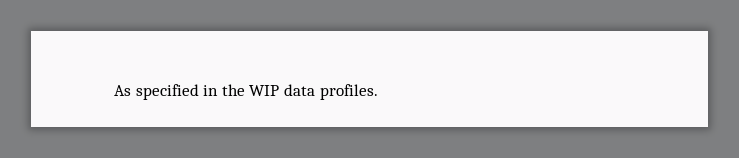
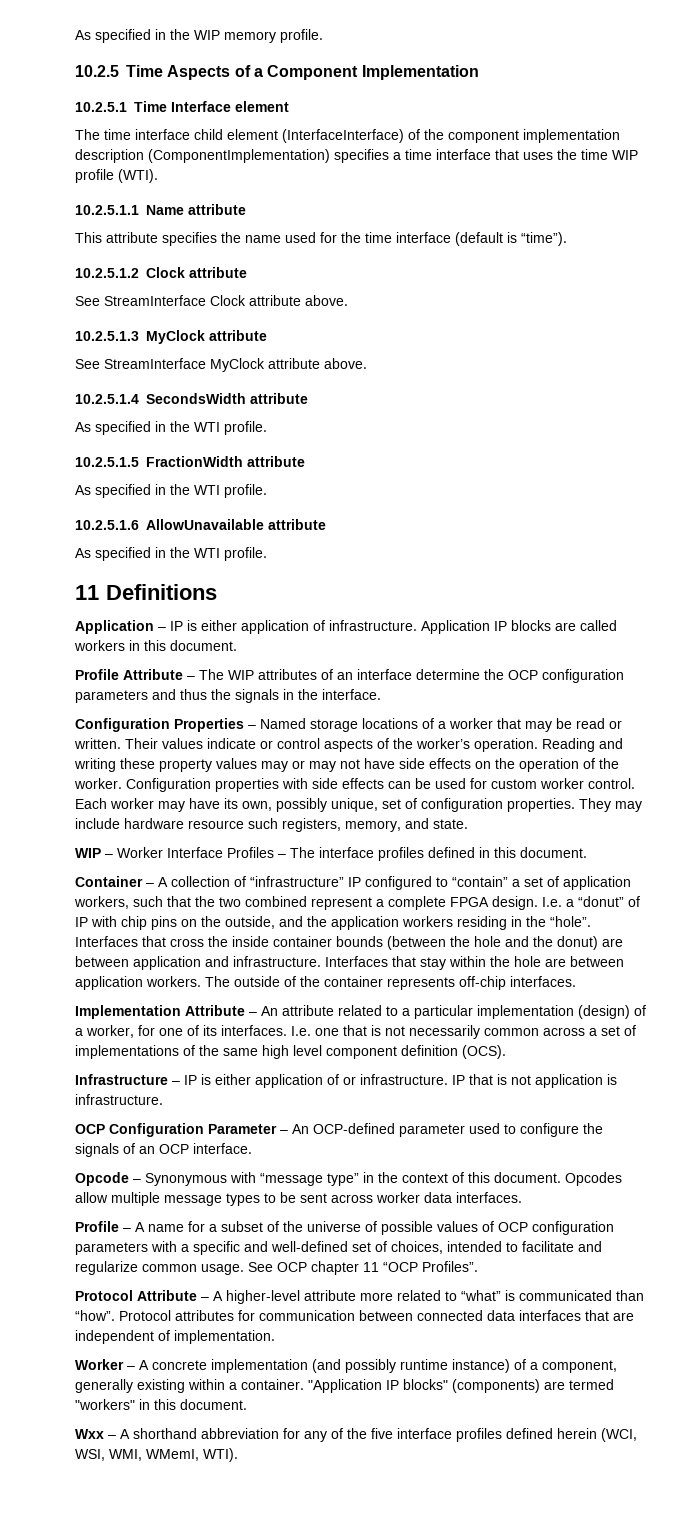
- As specified in the WIP data profiles.
+ As specified in the WIP memory profile.
+ 10.2.5 Time Aspects of a Component Implementation
+ 10.2.5.1 Time Interface element
+ The time interface child element (InterfaceInterface) of the component implementation description (ComponentImplementation) specifies a time interface that uses the time WIP profile (WTI).
+ 10.2.5.1.1 Name attribute
+ This attribute specifies the name used for the time interface (default is “time”).
+ 10.2.5.1.2 Clock attribute
+ See StreamInterface Clock attribute above.
+ 10.2.5.1.3 MyClock attribute
+ See StreamInterface MyClock attribute above.
+ 10.2.5.1.4 SecondsWidth attribute
+ As specified in the WTI profile.
+ 10.2.5.1.5 FractionWidth attribute
+ As specified in the WTI profile.
+ 10.2.5.1.6 AllowUnavailable attribute
+ As specified in the WTI profile.
+ 11 Definitions
+ Application – IP is either application of infrastructure. Application IP blocks are called workers in this document.
+ Profile Attribute – The WIP attributes of an interface determine the OCP configuration parameters and thus the signals in the interface.
+ Configuration Properties – Named storage locations of a worker that may be read or written. Their values indicate or control aspects of the worker’s operation. Reading and writing these property values may or may not have side effects on the operation of the worker. Configuration properties with side effects can be used for custom worker control. Each worker may have its own, possibly unique, set of configuration properties. They may include hardware resource such registers, memory, and state.
+ WIP – Worker Interface Profiles – The interface profiles defined in this document.
+ Container – A collection of “infrastructure” IP configured to “contain” a set of application workers, such that the two combined represent a complete FPGA design. I.e. a “donut” of IP with chip pins on the outside, and the application workers residing in the “hole”. Interfaces that cross the inside container bounds (between the hole and the donut) are between application and infrastructure. Interfaces that stay within the hole are between application workers. The outside of the container represents off-chip interfaces.
+ Implementation Attribute – An attribute related to a particular implementation (design) of a worker, for one of its interfaces. I.e. one that is not necessarily common across a set of implementations of the same high level component definition (OCS).
+ Infrastructure – IP is either application of or infrastructure. IP that is not application is infrastructure.
+ OCP Configuration Parameter – An OCP-defined parameter used to configure the signals of an OCP interface.
+ Opcode – Synonymous with “message type” in the context of this document. Opcodes allow multiple message types to be sent across worker data interfaces.
+ Profile – A name for a subset of the universe of possible values of OCP configuration parameters with a specific and well-defined set of choices, intended to facilitate and regularize common usage. See OCP chapter 11 “OCP Profiles”.
+ Protocol Attribute – A higher-level attribute more related to “what” is communicated than “how”. Protocol attributes for communication between connected data interfaces that are independent of implementation.
+ Worker – A concrete implementation (and possibly runtime instance) of a component, generally existing within a container. "Application IP blocks" (components) are termed "workers" in this document.
+ Wxx – A shorthand abbreviation for any of the five interface profiles defined herein (WCI, WSI, WMI, WMemI, WTI).

